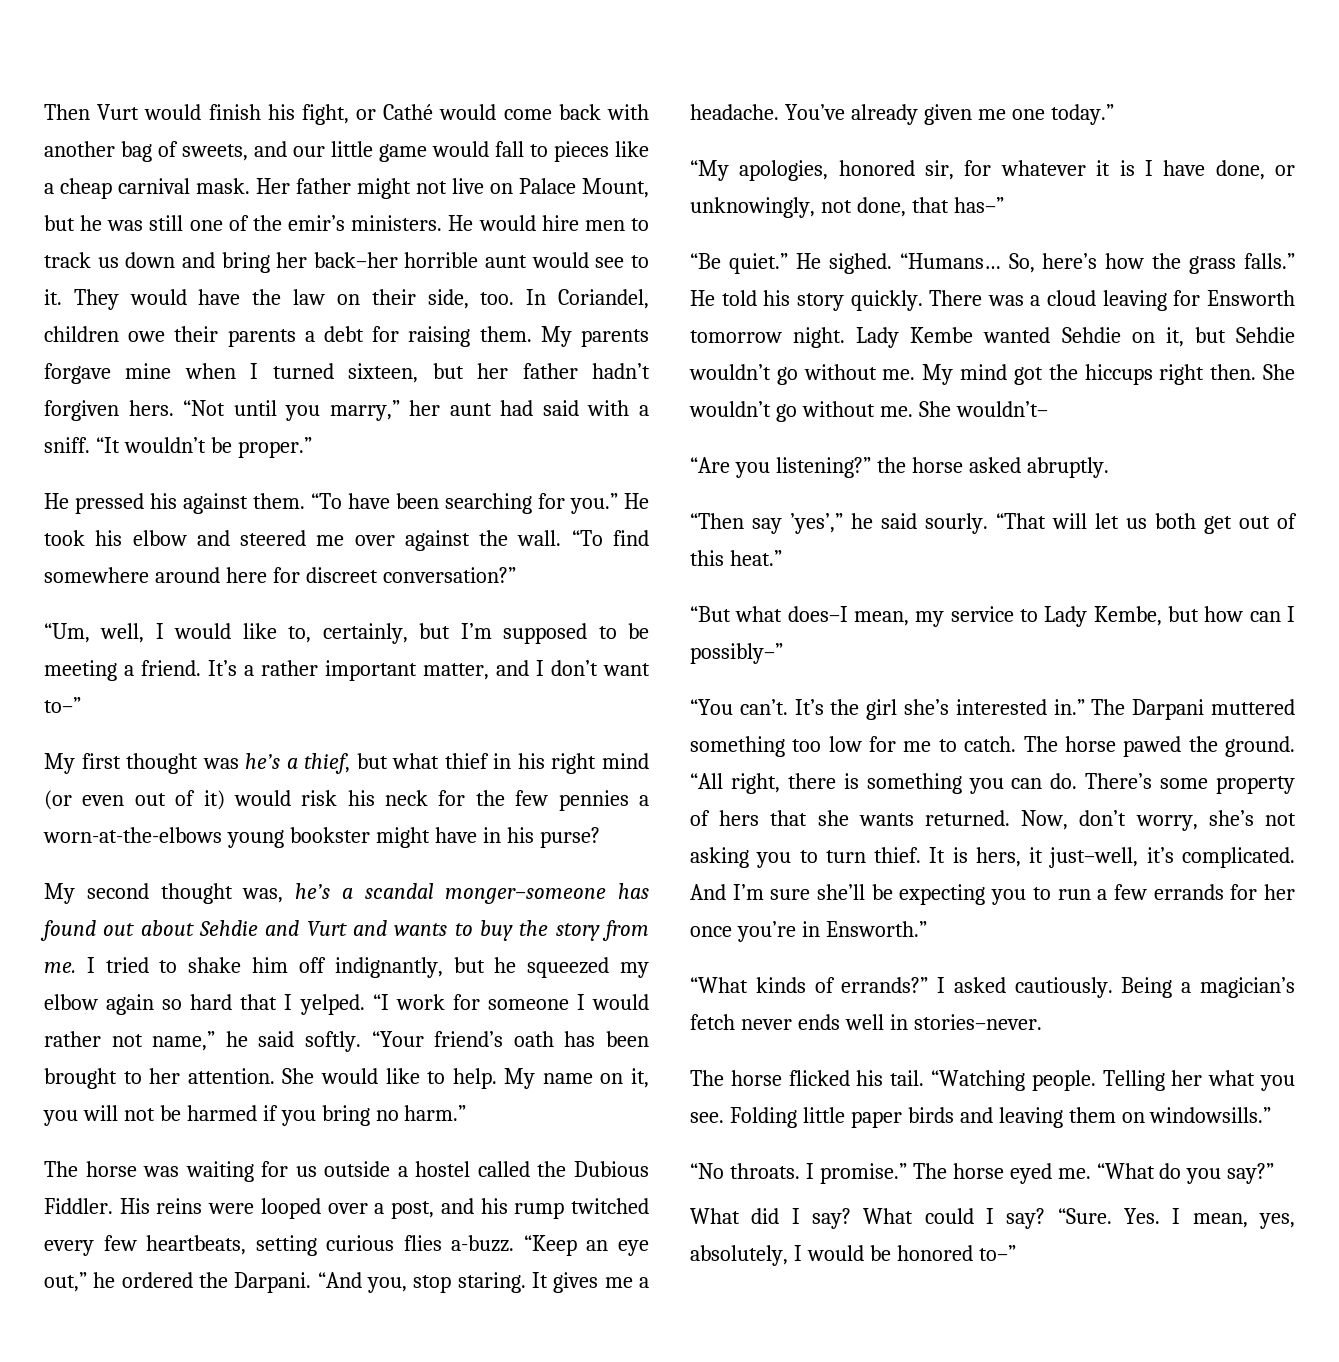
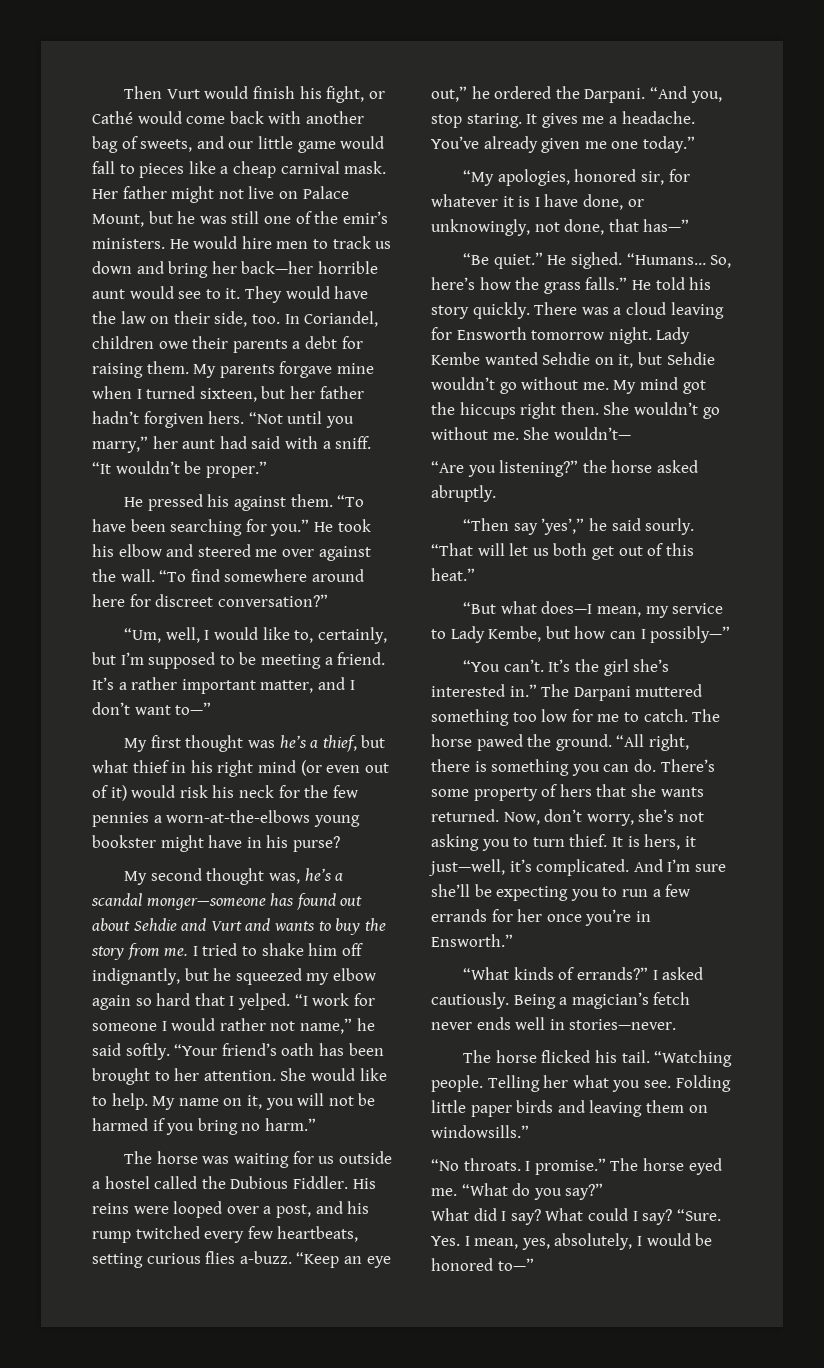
- He would hire men to track us down and bring her back–her horrible aunt would see to it.
+ He would hire men to track us down and bring her back—her horrible aunt would see to it.
- It’s a rather important matter, and I don’t want to–”
+ It’s a rather important matter, and I don’t want to—”
- My second thought was, he’s a scandal monger–someone has found out about Sehdie and Vurt and wants to buy the story from me.
+ My second thought was, he’s a scandal monger—someone has found out about Sehdie and Vurt and wants to buy the story from me.
- “My apologies, honored sir, for whatever it is I have done, or unknowingly, not done, that has–”
+ “My apologies, honored sir, for whatever it is I have done, or unknowingly, not done, that has—”
- She wouldn’t–
+ She wouldn’t—
- “But what does–I mean, my service to Lady Kembe, but how can I possibly–”
+ “But what does—I mean, my service to Lady Kembe, but how can I possibly—”
- It is hers, it just–well, it’s complicated.
+ It is hers, it just—well, it’s complicated.
- Being a magician’s fetch never ends well in stories–never.
+ Being a magician’s fetch never ends well in stories—never.
- Yes. I mean, yes, absolutely, I would be honored to–”
+ Yes. I mean, yes, absolutely, I would be honored to—”

